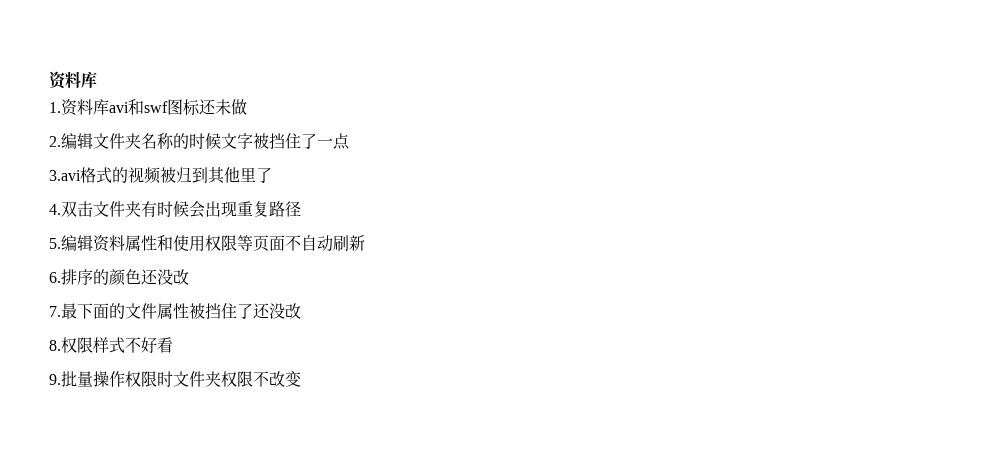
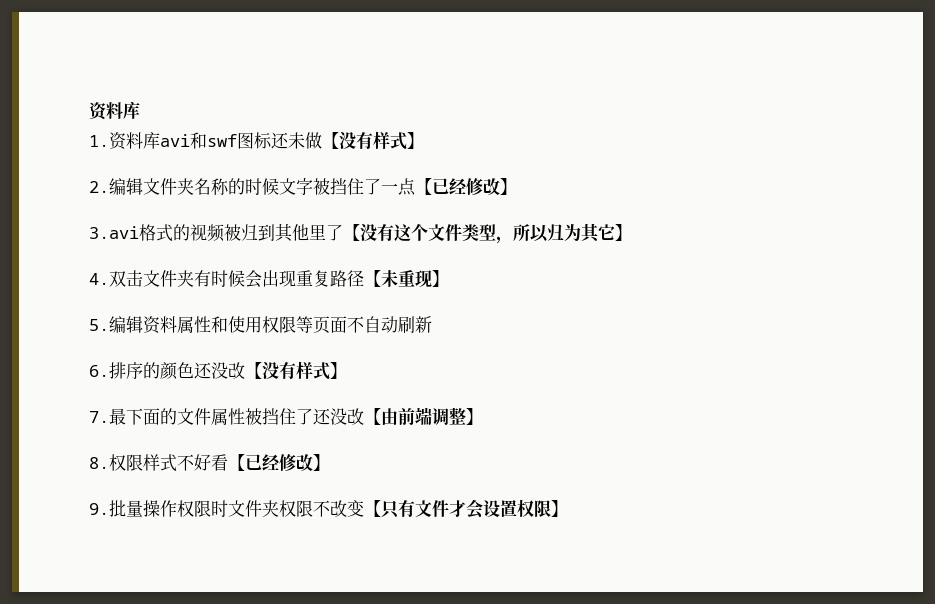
- 1.资料库avi和swf图标还未做
+ 1.资料库avi和swf图标还未做【没有样式】
- 2.编辑文件夹名称的时候文字被挡住了一点
+ 2.编辑文件夹名称的时候文字被挡住了一点【已经修改】
- 3.avi格式的视频被归到其他里了
+ 3.avi格式的视频被归到其他里了【没有这个文件类型，所以归为其它】
- 4.双击文件夹有时候会出现重复路径
+ 4.双击文件夹有时候会出现重复路径【未重现】
- 6.排序的颜色还没改
+ 6.排序的颜色还没改【没有样式】
- 7.最下面的文件属性被挡住了还没改
+ 7.最下面的文件属性被挡住了还没改【由前端调整】
- 8.权限样式不好看
+ 8.权限样式不好看【已经修改】
- 9.批量操作权限时文件夹权限不改变
+ 9.批量操作权限时文件夹权限不改变【只有文件才会设置权限】

